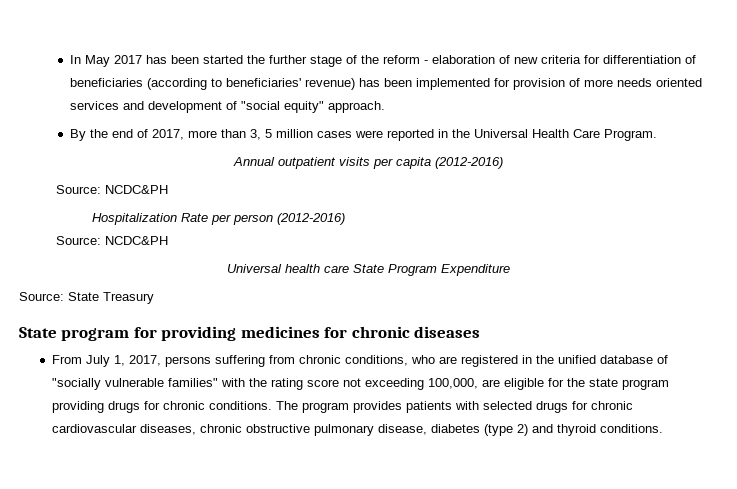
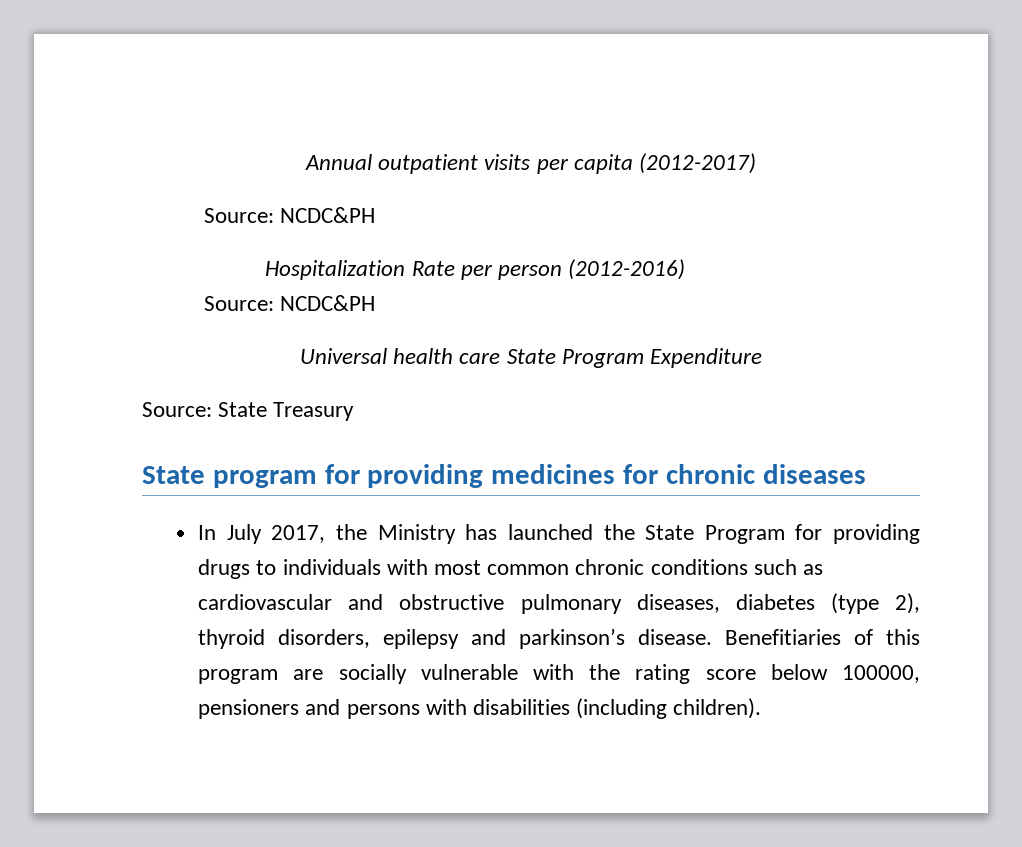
- In May 2017 has been started the further stage of the reform - elaboration of new criteria for differentiation of beneficiaries (according to beneficiaries' revenue) has been implemented for provision of more needs oriented services and development of "social equity" approach.
- By the end of 2017, more than 3, 5 million cases were reported in the Universal Health Care Program.
- Annual outpatient visits per capita (2012-2016)
+ Annual outpatient visits per capita (2012-2017)
- From July 1, 2017, persons suffering from chronic conditions, who are registered in the unified database of "socially vulnerable families" with the rating score not exceeding 100,000, are eligible for the state program providing drugs for chronic conditions. The program provides patients with selected drugs for chronic cardiovascular diseases, chronic obstructive pulmonary disease, diabetes (type 2) and thyroid conditions.
+ In July 2017, the Ministry has launched the State Program for providing drugs to individuals with most common chronic conditions such as cardiovascular and obstructive pulmonary diseases, diabetes (type 2), thyroid disorders, epilepsy and parkinson’s disease. Benefitiaries of this program are socially vulnerable with the rating score below 100000, pensioners and persons with disabilities (including children).

